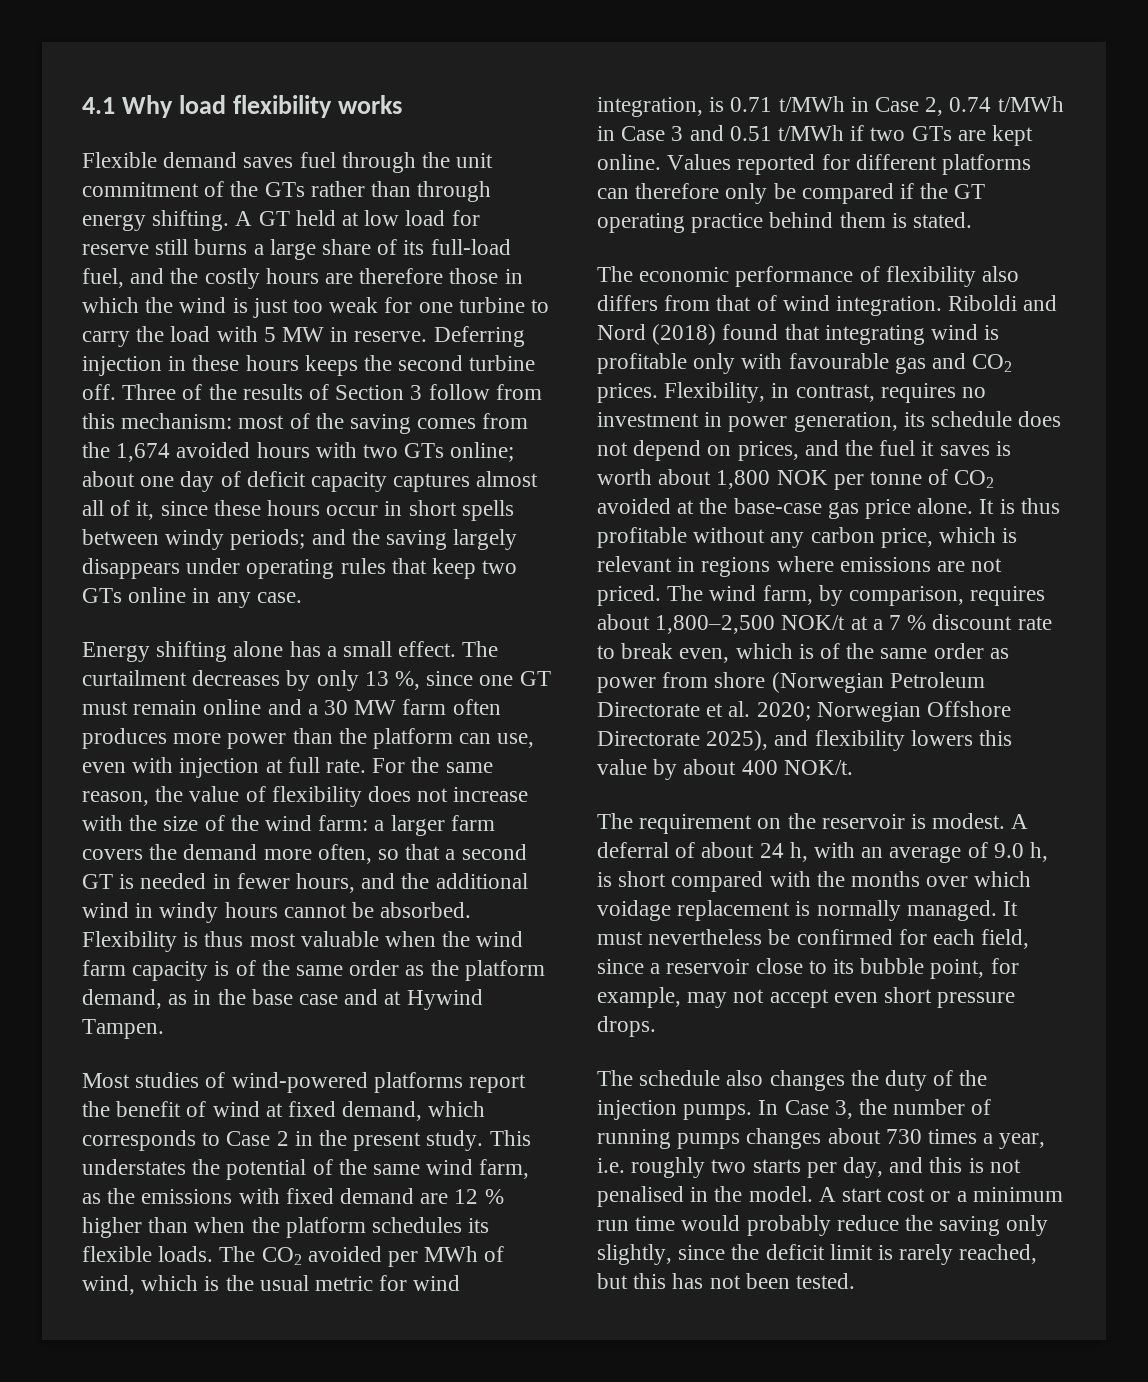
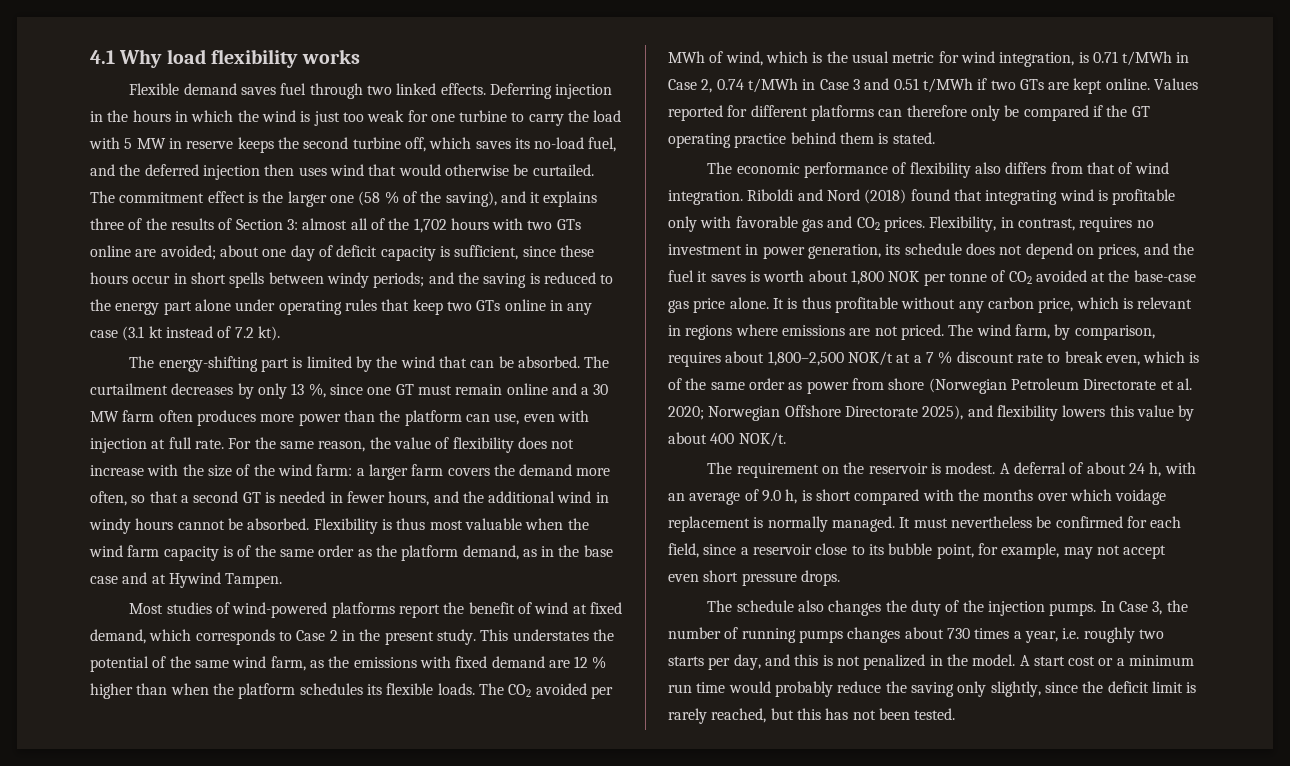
- Flexible demand saves fuel through the unit commitment of the GTs rather than through energy shifting. A GT held at low load for reserve still burns a large share of its full-load fuel, and the costly hours are therefore those in which the wind is just too weak for one turbine to carry the load with 5 MW in reserve. Deferring injection in these hours keeps the second turbine off. Three of the results of Section 3 follow from this mechanism: most of the saving comes from the 1,674 avoided hours with two GTs online;
+ Flexible demand saves fuel through two linked effects. Deferring injection in the hours in which the wind is just too weak for one turbine to carry the load with 5 MW in reserve keeps the second turbine off, which saves its no-load fuel, and the deferred injection then uses wind that would otherwise be curtailed. The commitment effect is the larger one (58 % of the saving), and it explains three of the results of Section 3: almost all of the 1,702 hours with two GTs online are avoided;
- about one day of deficit capacity captures almost all of it, since these hours occur in short spells between windy periods;
+ about one day of deficit capacity is sufficient, since these hours occur in short spells between windy periods;
- and the saving largely disappears under operating rules that keep two GTs online in any case.
- Energy shifting alone has a small effect.
+ and the saving is reduced to the energy part alone under operating rules that keep two GTs online in any case (3.1 kt instead of 7.2 kt).
+ The energy-shifting part is limited by the wind that can be absorbed.
- Riboldi and Nord (2018) found that integrating wind is profitable only with favourable gas and CO2 prices.
+ Riboldi and Nord (2018) found that integrating wind is profitable only with favorable gas and CO2 prices.
- In Case 3, the number of running pumps changes about 730 times a year, i.e. roughly two starts per day, and this is not penalised in the model.
+ In Case 3, the number of running pumps changes about 730 times a year, i.e. roughly two starts per day, and this is not penalized in the model.

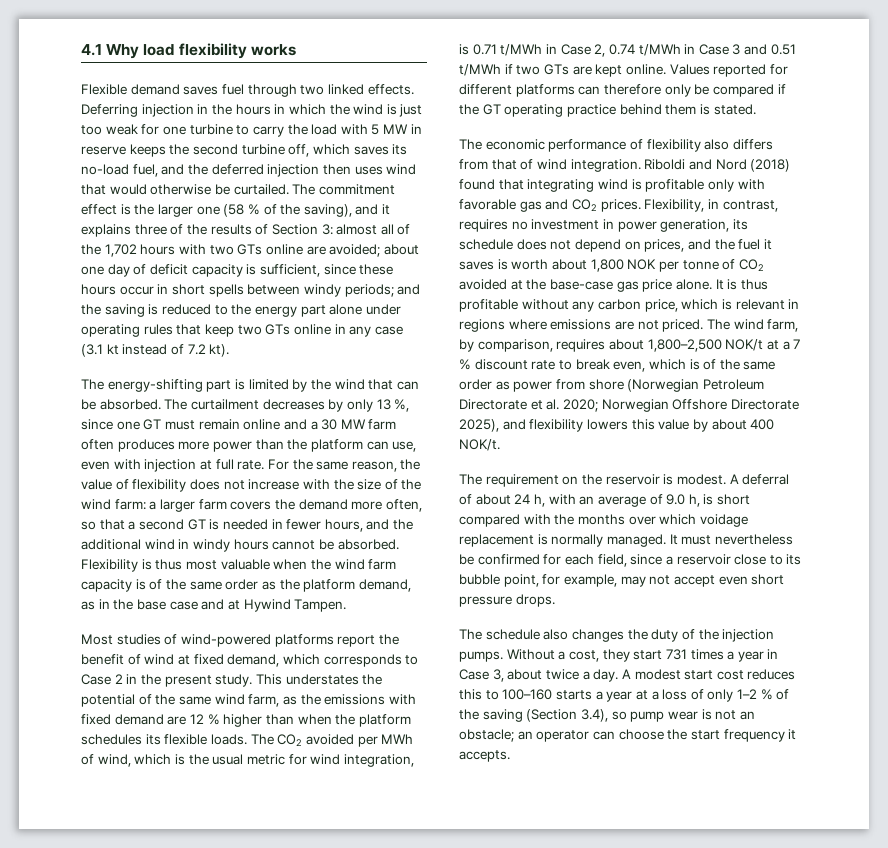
- In Case 3, the number of running pumps changes about 730 times a year, i.e. roughly two starts per day, and this is not penalized in the model. A start cost or a minimum run time would probably reduce the saving only slightly, since the deficit limit is rarely reached, but this has not been tested.
+ Without a cost, they start 731 times a year in Case 3, about twice a day. A modest start cost reduces this to 100–160 starts a year at a loss of only 1–2 % of the saving (Section 3.4), so pump wear is not an obstacle; an operator can choose the start frequency it accepts.

